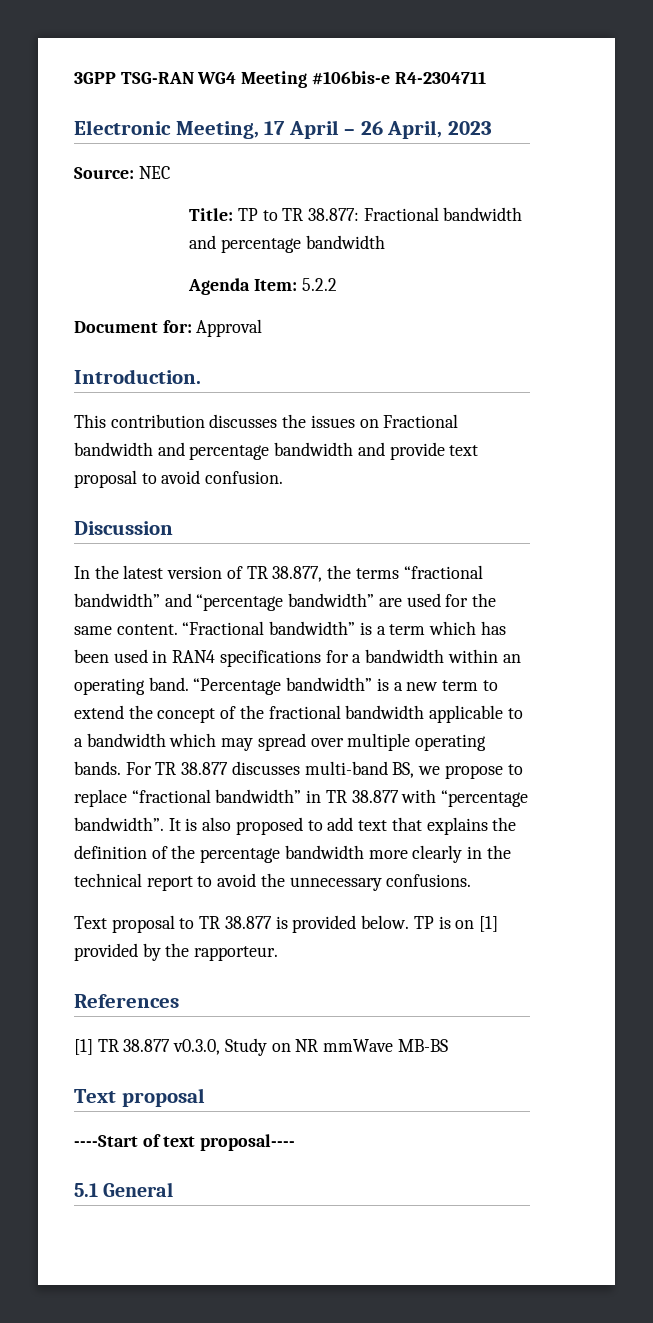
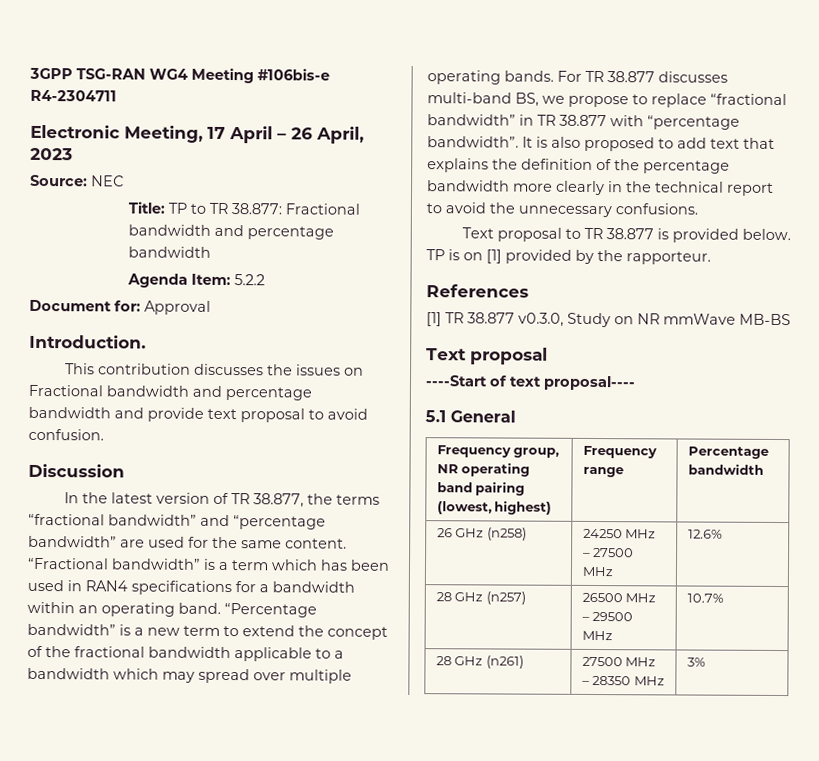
+ Frequency group, NR operating band pairing (lowest, highest) | Frequency range | Percentage bandwidth
+ 26 GHz (n258) | 24250 MHz – 27500 MHz | 12.6%
+ 28 GHz (n257) | 26500 MHz – 29500 MHz | 10.7%
+ 28 GHz (n261) | 27500 MHz – 28350 MHz | 3%

